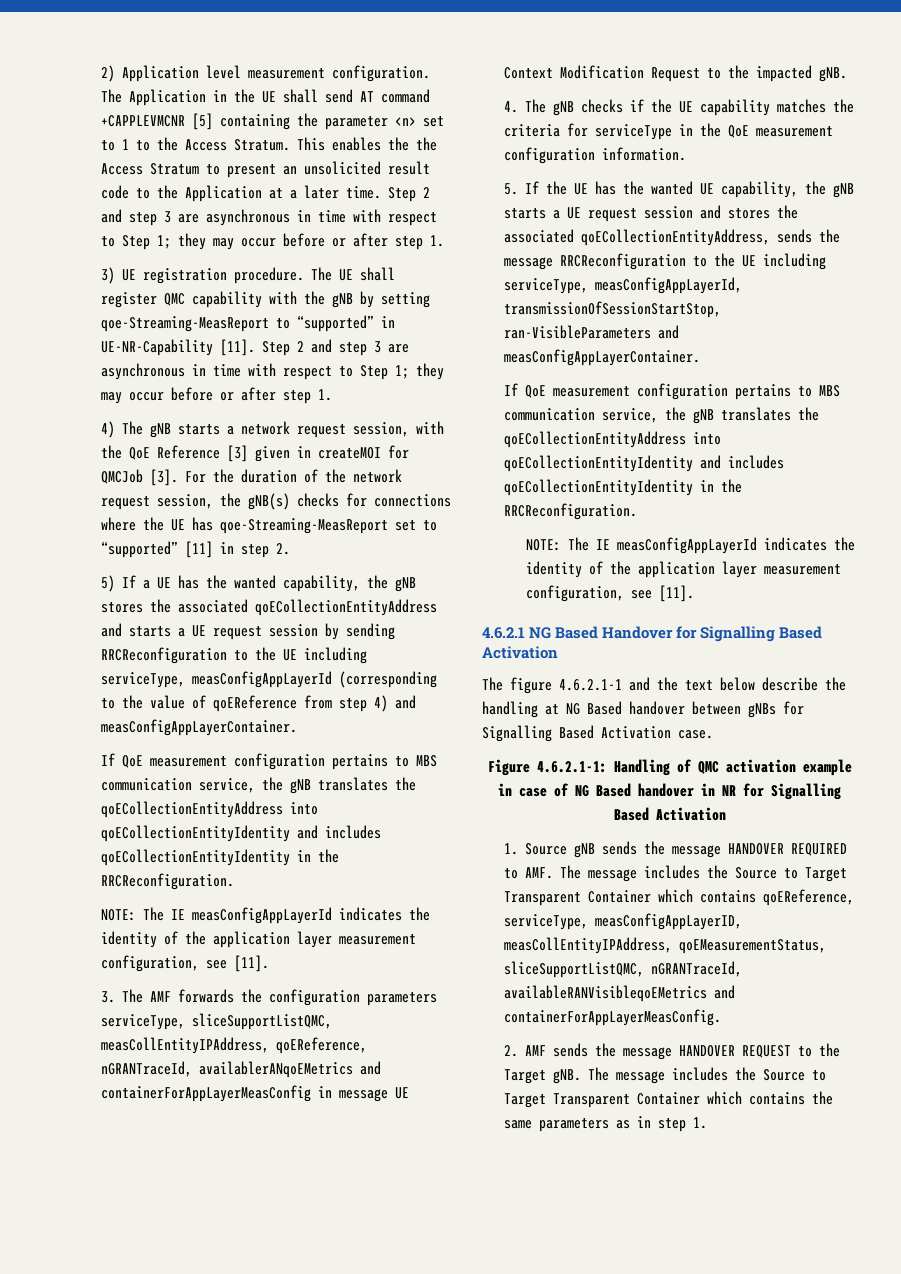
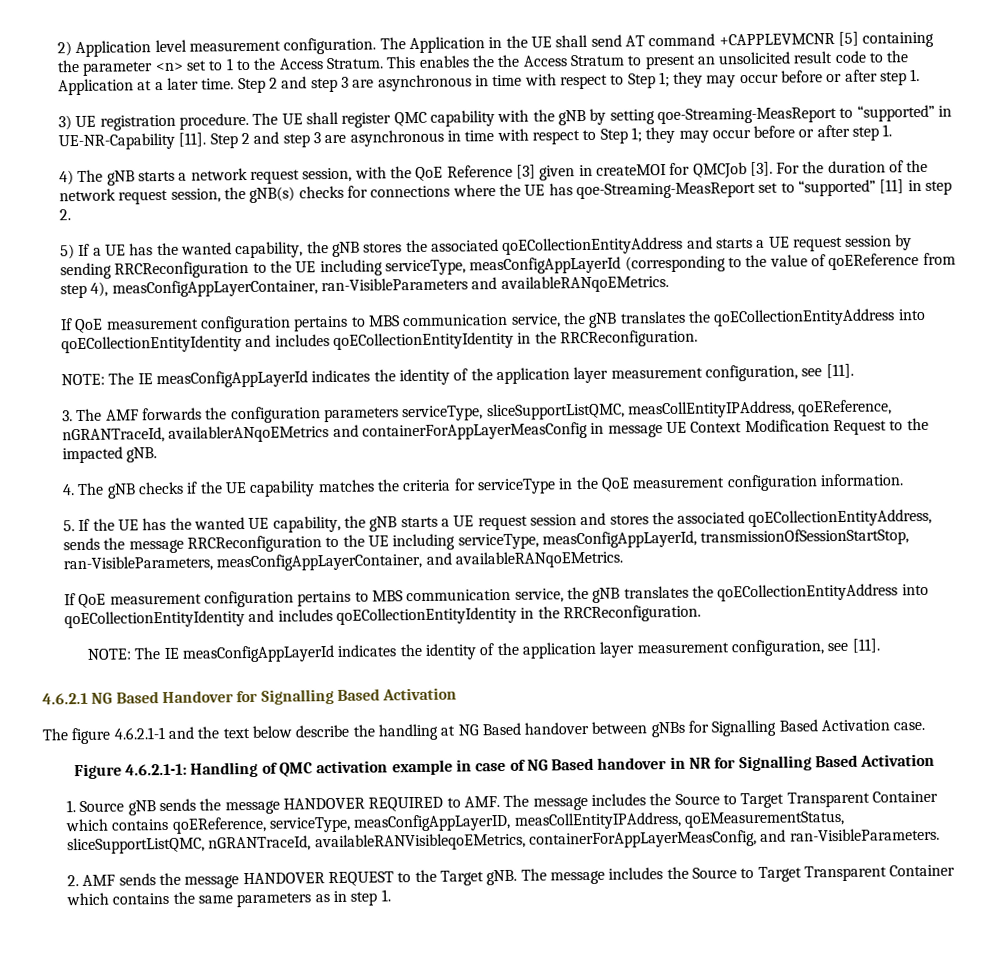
- 5) If a UE has the wanted capability, the gNB stores the associated qoECollectionEntityAddress and starts a UE request session by sending RRCReconfiguration to the UE including serviceType, measConfigAppLayerId (corresponding to the value of qoEReference from step 4) and measConfigAppLayerContainer.
+ 5) If a UE has the wanted capability, the gNB stores the associated qoECollectionEntityAddress and starts a UE request session by sending RRCReconfiguration to the UE including serviceType, measConfigAppLayerId (corresponding to the value of qoEReference from step 4), measConfigAppLayerContainer, ran-VisibleParameters and availableRANqoEMetrics.
- 5. If the UE has the wanted UE capability, the gNB starts a UE request session and stores the associated qoECollectionEntityAddress, sends the message RRCReconfiguration to the UE including serviceType, measConfigAppLayerId, transmissionOfSessionStartStop, ran-VisibleParameters and measConfigAppLayerContainer.
+ 5. If the UE has the wanted UE capability, the gNB starts a UE request session and stores the associated qoECollectionEntityAddress, sends the message RRCReconfiguration to the UE including serviceType, measConfigAppLayerId, transmissionOfSessionStartStop, ran-VisibleParameters, measConfigAppLayerContainer, and availableRANqoEMetrics.
- 1. Source gNB sends the message HANDOVER REQUIRED to AMF. The message includes the Source to Target Transparent Container which contains qoEReference, serviceType, measConfigAppLayerID, measCollEntityIPAddress, qoEMeasurementStatus, sliceSupportListQMC, nGRANTraceId, availableRANVisibleqoEMetrics and containerForAppLayerMeasConfig.
+ 1. Source gNB sends the message HANDOVER REQUIRED to AMF. The message includes the Source to Target Transparent Container which contains qoEReference, serviceType, measConfigAppLayerID, measCollEntityIPAddress, qoEMeasurementStatus, sliceSupportListQMC, nGRANTraceId, availableRANVisibleqoEMetrics, containerForAppLayerMeasConfig, and ran-VisibleParameters.

